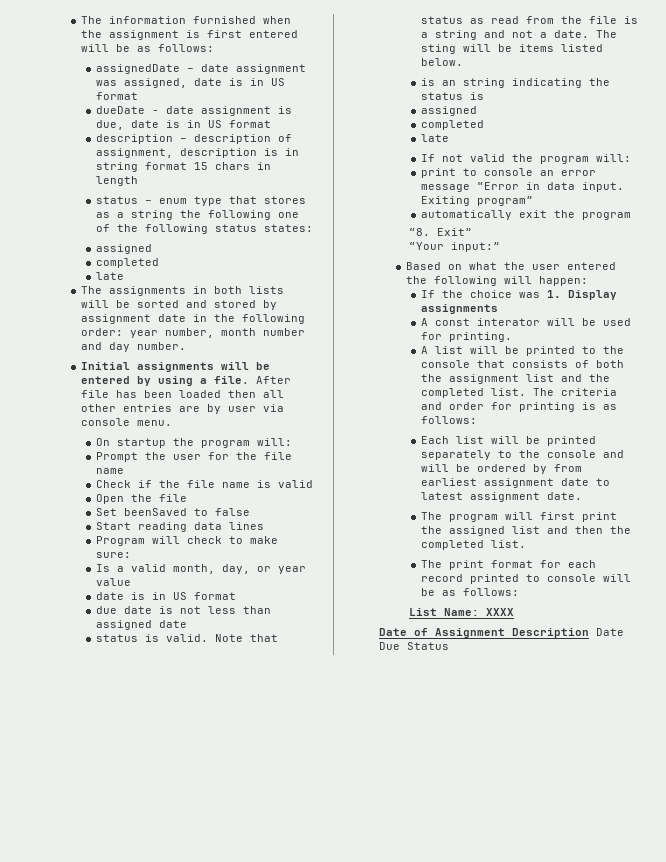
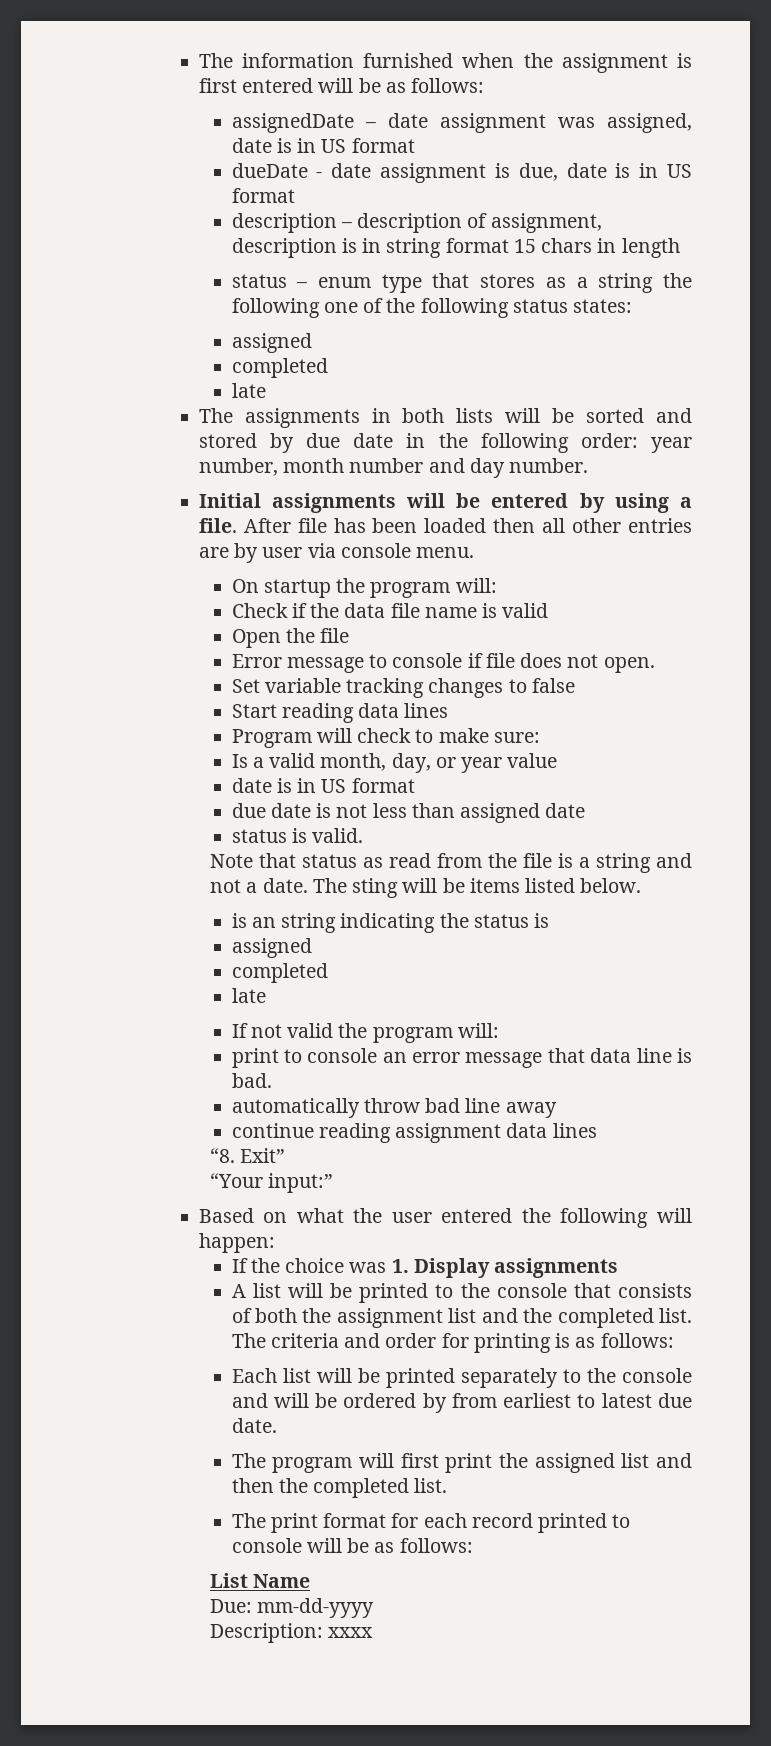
- The assignments in both lists will be sorted and stored by assignment date in the following order: year number, month number and day number.
+ The assignments in both lists will be sorted and stored by due date in the following order: year number, month number and day number.
- Prompt the user for the file name
- Check if the file name is valid
+ Check if the data file name is valid
- Set beenSaved to false
+ Error message to console if file does not open.
+ Set variable tracking changes to false
- status is valid. Note that status as read from the file is a string and not a date.
+ status is valid.
+ Note that status as read from the file is a string and not a date.
- print to console an error message “Error in data input. Exiting program”
- automatically exit the program
+ print to console an error message that data line is bad.
+ automatically throw bad line away
+ continue reading assignment data lines
- A const interator will be used for printing.
- Each list will be printed separately to the console and will be ordered by from earliest assignment date to latest assignment date.
+ Each list will be printed separately to the console and will be ordered by from earliest to latest due date.
- List Name: XXXX
- Date of Assignment Description Date Due Status
+ List Name
+ Due: mm-dd-yyyy
+ Description: xxxx

